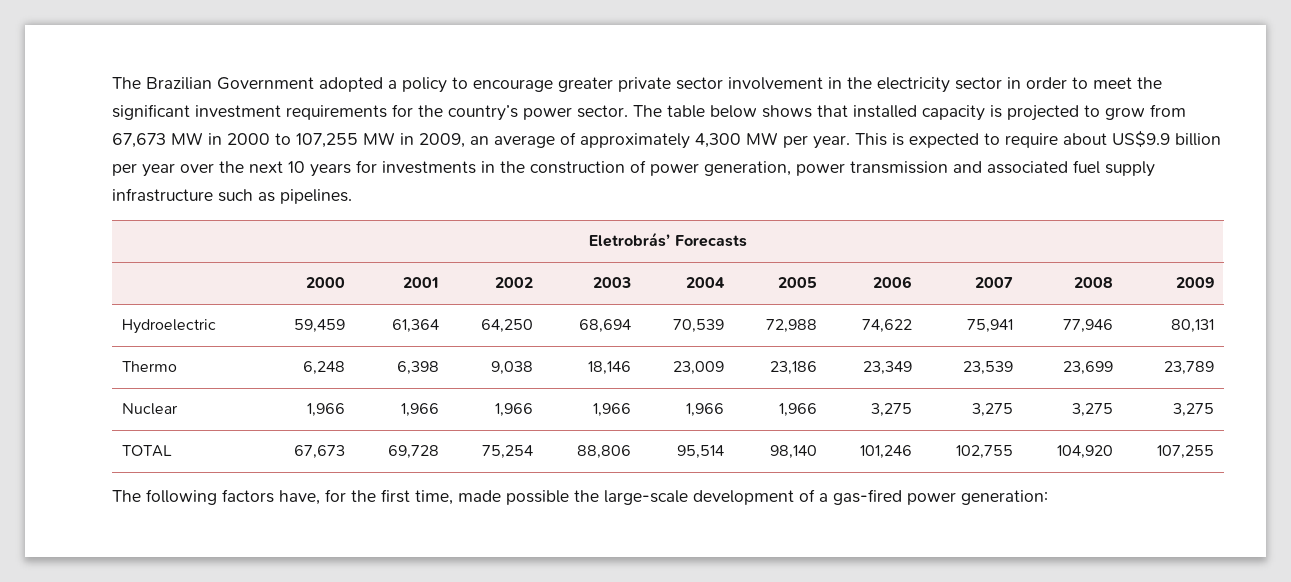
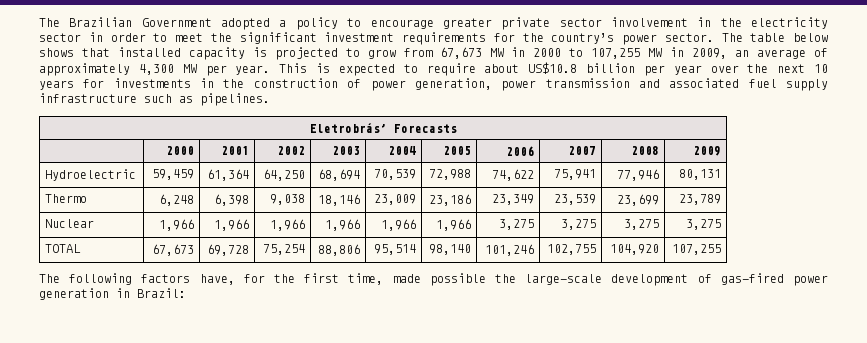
- This is expected to require about US$9.9 billion per year over the next 10 years for investments in the construction of power generation, power transmission and associated fuel supply infrastructure such as pipelines.
+ This is expected to require about US$10.8 billion per year over the next 10 years for investments in the construction of power generation, power transmission and associated fuel supply infrastructure such as pipelines.
- The following factors have, for the first time, made possible the large-scale development of a gas-fired power generation:
+ The following factors have, for the first time, made possible the large-scale development of gas-fired power generation in Brazil:

